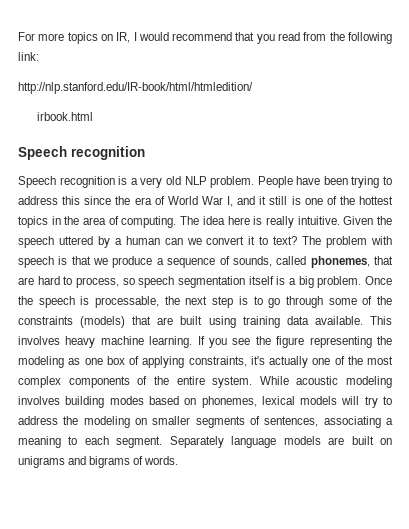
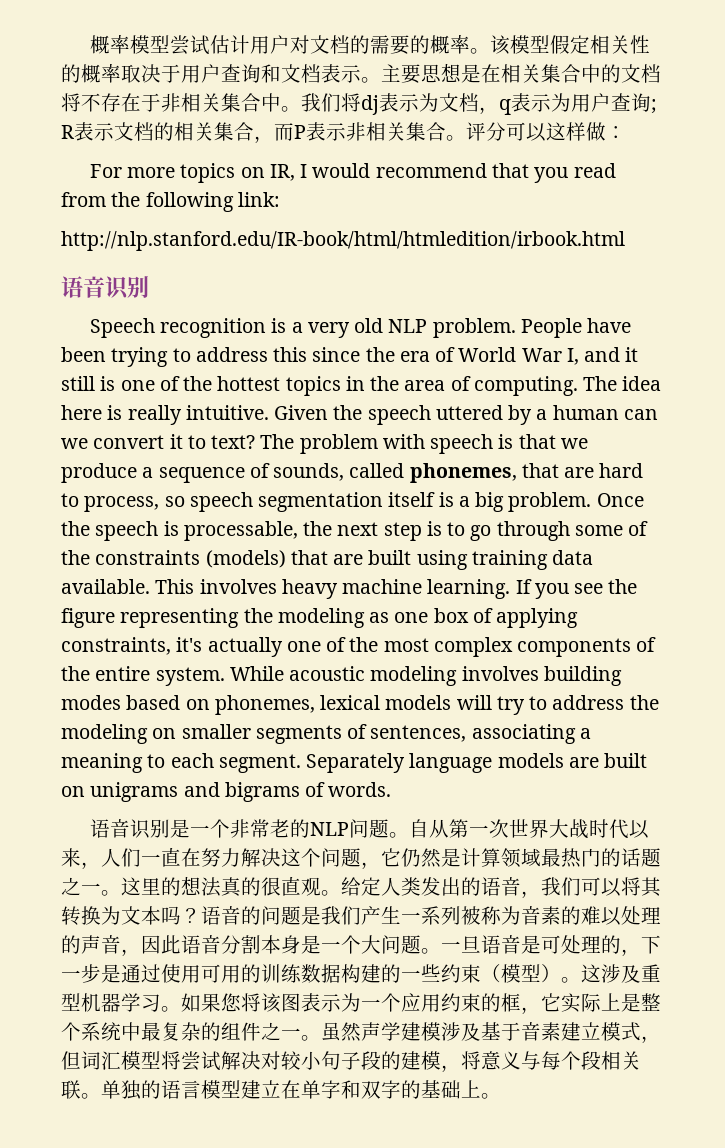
+ 概率模型尝试估计用户对文档的需要的概率。该模型假定相关性的概率取决于用户查询和文档表示。主要思想是在相关集合中的文档将不存在于非相关集合中。我们将dj表示为文档，q表示为用户查询; R表示文档的相关集合，而P表示非相关集合。评分可以这样做：
- http://nlp.stanford.edu/IR-book/html/htmledition/
- irbook.html
- Speech recognition
+ http://nlp.stanford.edu/IR-book/html/htmledition/irbook.html
+ 语音识别
+ 语音识别是一个非常老的NLP问题。自从第一次世界大战时代以来，人们一直在努力解决这个问题，它仍然是计算领域最热门的话题之一。这里的想法真的很直观。给定人类发出的语音，我们可以将其转换为文本吗？语音的问题是我们产生一系列被称为音素的难以处理的声音，因此语音分割本身是一个大问题。一旦语音是可处理的，下一步是通过使用可用的训练数据构建的一些约束（模型）。这涉及重型机器学习。如果您将该图表示为一个应用约束的框，它实际上是整个系统中最复杂的组件之一。虽然声学建模涉及基于音素建立模式，但词汇模型将尝试解决对较小句子段的建模，将意义与每个段相关联。单独的语言模型建立在单字和双字的基础上。

